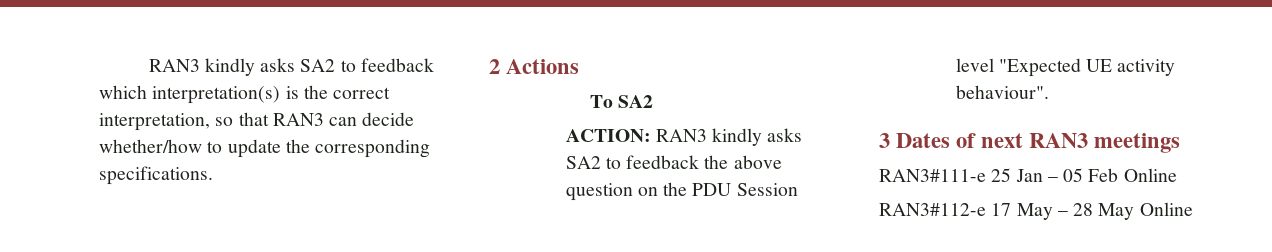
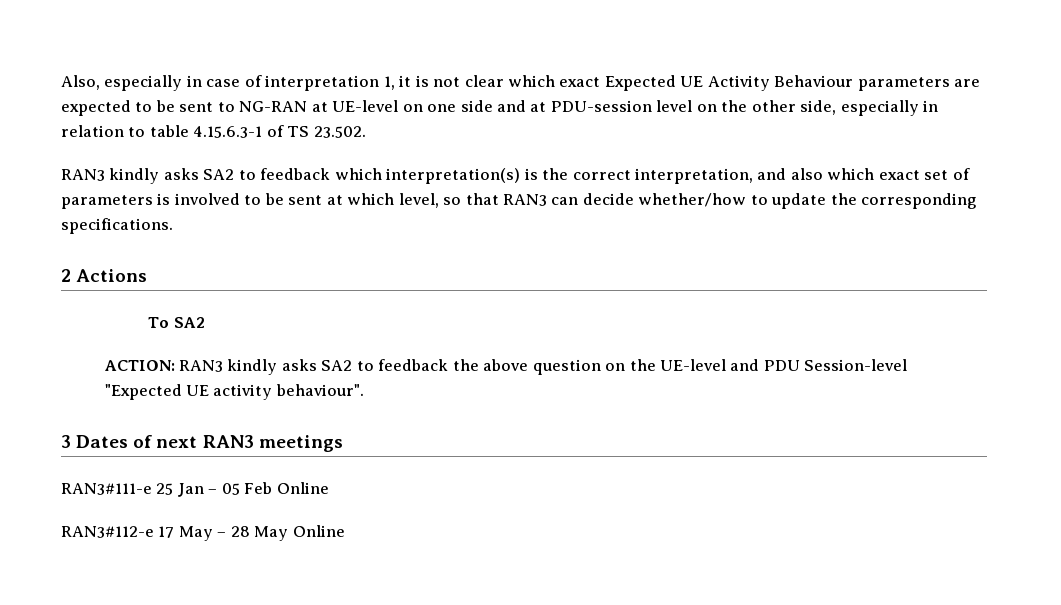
+ Also, especially in case of interpretation 1, it is not clear which exact Expected UE Activity Behaviour parameters are expected to be sent to NG-RAN at UE-level on one side and at PDU-session level on the other side, especially in relation to table 4.15.6.3-1 of TS 23.502.
- RAN3 kindly asks SA2 to feedback which interpretation(s) is the correct interpretation, so that RAN3 can decide whether/how to update the corresponding specifications.
+ RAN3 kindly asks SA2 to feedback which interpretation(s) is the correct interpretation, and also which exact set of parameters is involved to be sent at which level, so that RAN3 can decide whether/how to update the corresponding specifications.
- ACTION: RAN3 kindly asks SA2 to feedback the above question on the PDU Session level "Expected UE activity behaviour".
+ ACTION: RAN3 kindly asks SA2 to feedback the above question on the UE-level and PDU Session-level "Expected UE activity behaviour".

